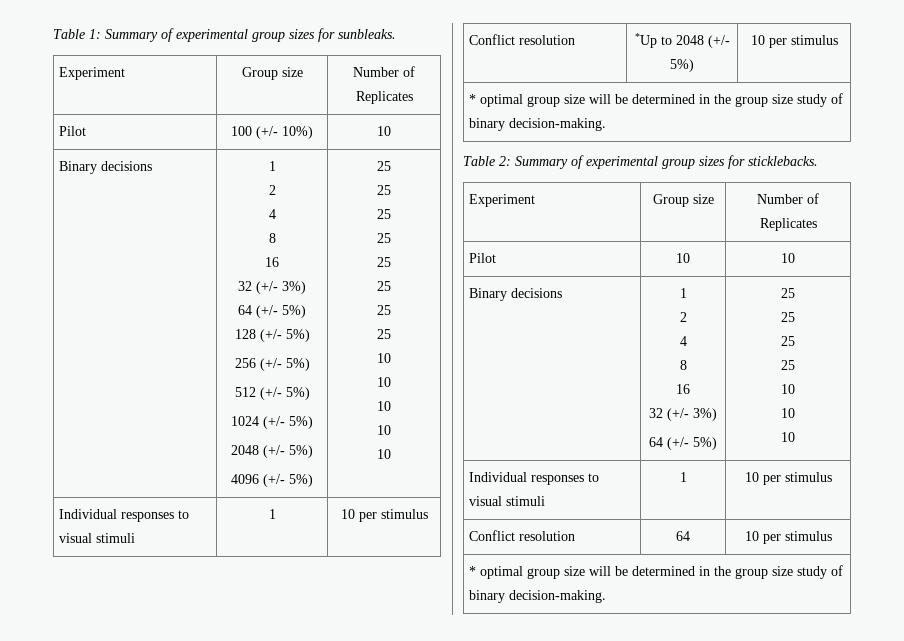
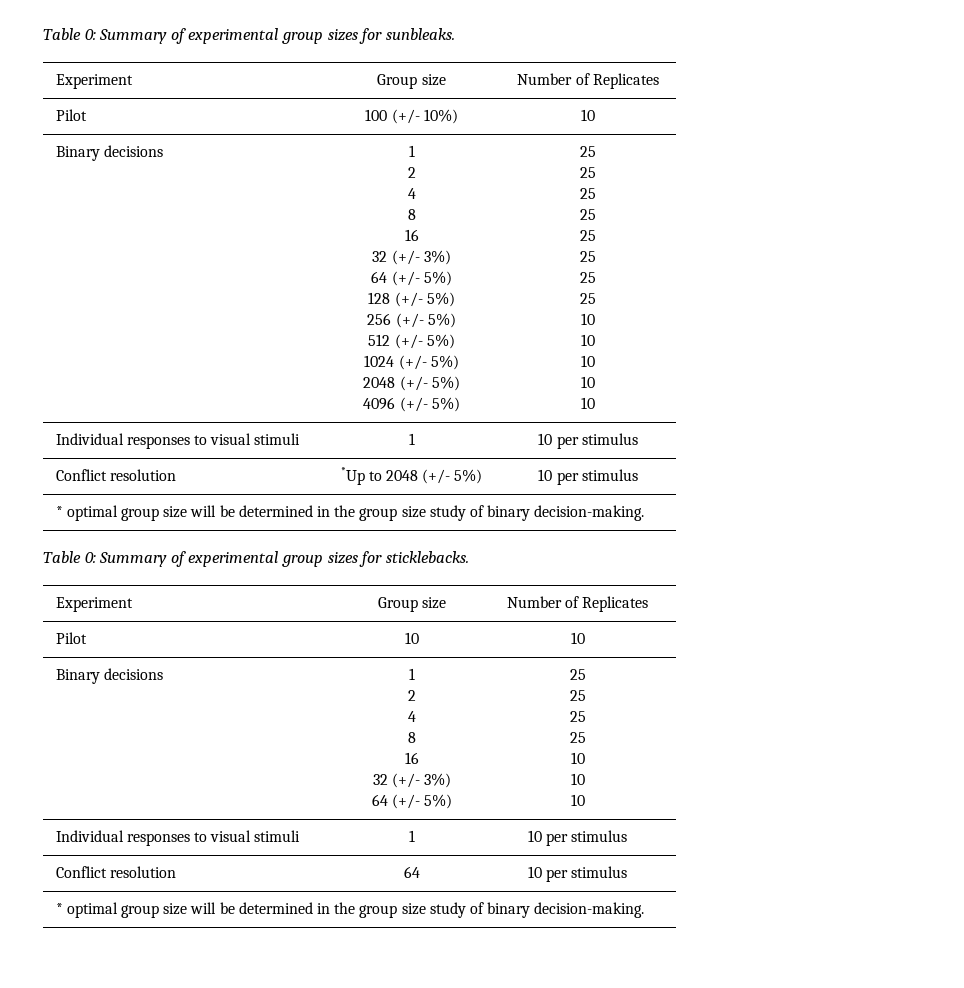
- Table 1: Summary of experimental group sizes for sunbleaks.
+ Table 0: Summary of experimental group sizes for sunbleaks.
- Table 2: Summary of experimental group sizes for sticklebacks.
+ Table 0: Summary of experimental group sizes for sticklebacks.

